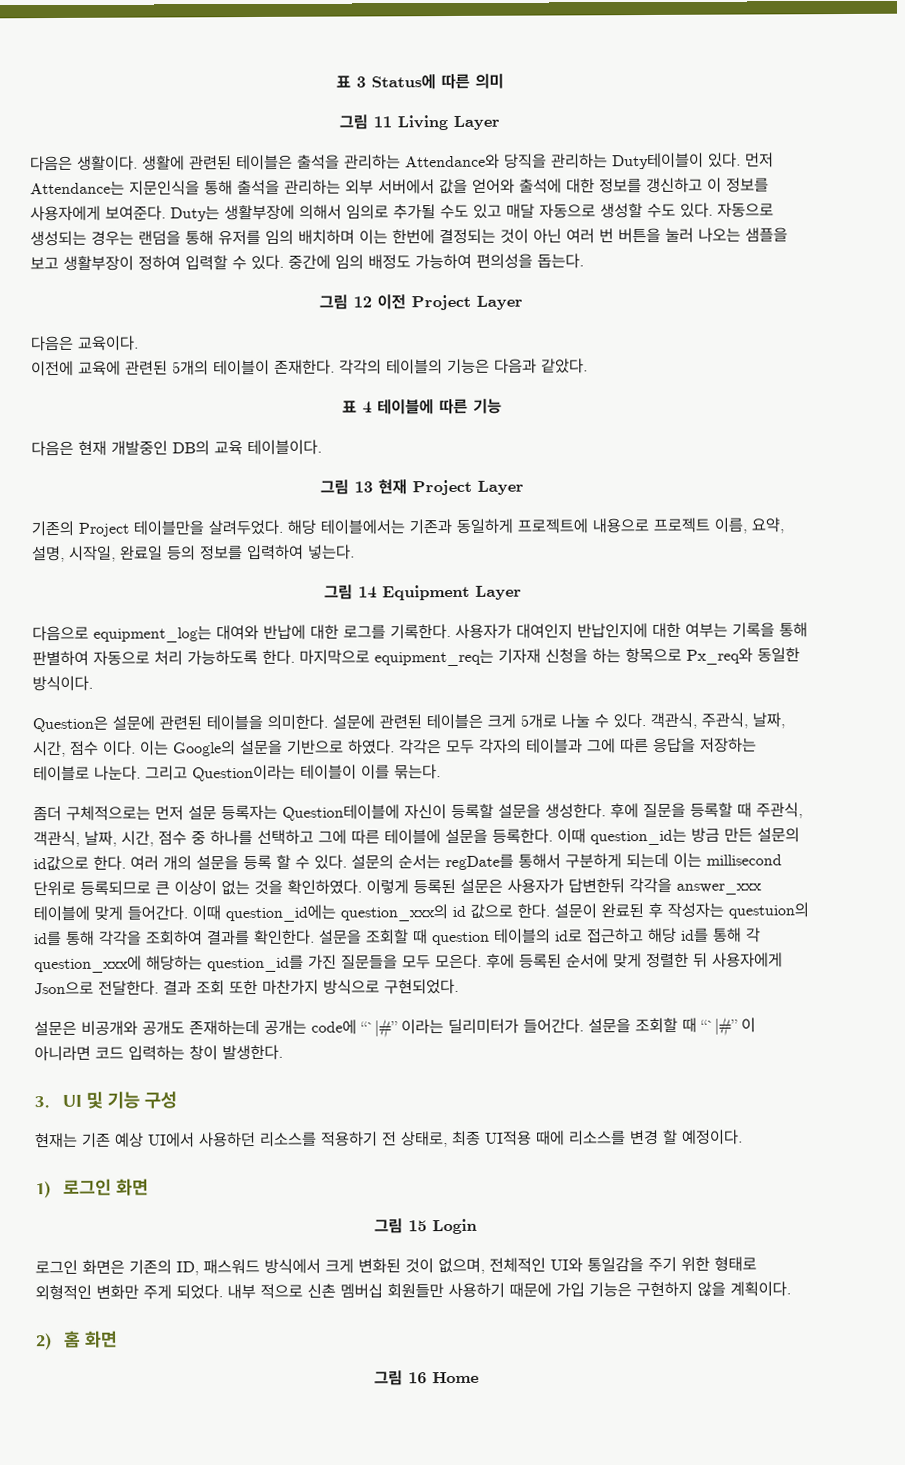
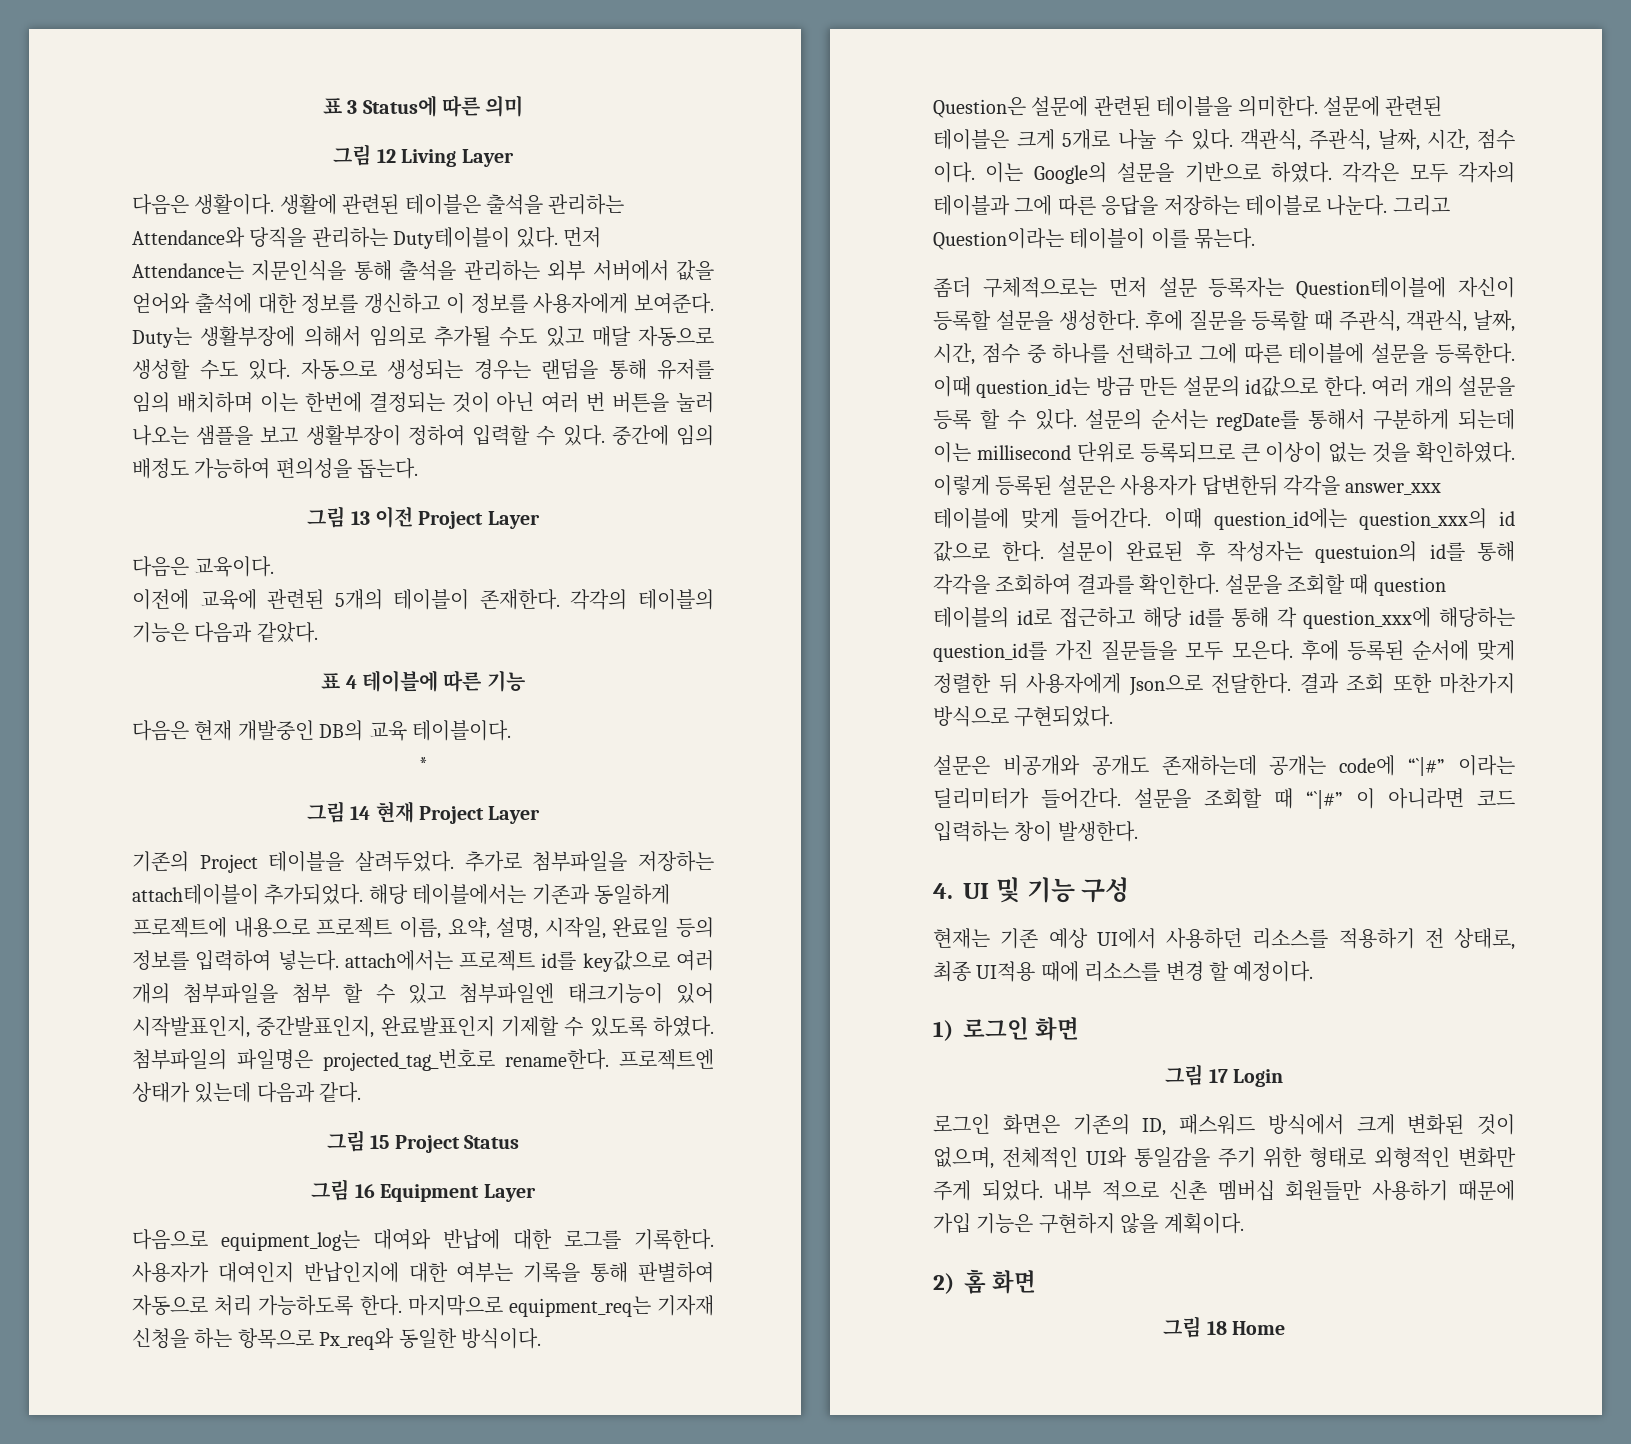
- 그림 11 Living Layer
+ 그림 12 Living Layer
- 그림 12 이전 Project Layer
+ 그림 13 이전 Project Layer
- 그림 13 현재 Project Layer
+ *
+ 그림 14 현재 Project Layer
- 기존의 Project 테이블만을 살려두었다.
+ 기존의 Project 테이블을 살려두었다. 추가로 첨부파일을 저장하는 attach테이블이 추가되었다.
- 해당 테이블에서는 기존과 동일하게 프로젝트에 내용으로 프로젝트 이름, 요약, 설명, 시작일, 완료일 등의 정보를 입력하여 넣는다.
- 그림 14 Equipment Layer
+ 해당 테이블에서는 기존과 동일하게 프로젝트에 내용으로 프로젝트 이름, 요약, 설명, 시작일, 완료일 등의 정보를 입력하여 넣는다. attach에서는 프로젝트 id를 key값으로 여러 개의 첨부파일을 첨부 할 수 있고 첨부파일엔 태크기능이 있어 시작발표인지, 중간발표인지, 완료발표인지 기제할 수 있도록 하였다. 첨부파일의 파일명은 projected_tag_번호로 rename한다. 프로젝트엔 상태가 있는데 다음과 같다.
+ 그림 15 Project Status
+ 그림 16 Equipment Layer
- 3. UI 및 기능 구성
+ 4. UI 및 기능 구성
- 그림 15 Login
+ 그림 17 Login
- 그림 16 Home
+ 그림 18 Home

